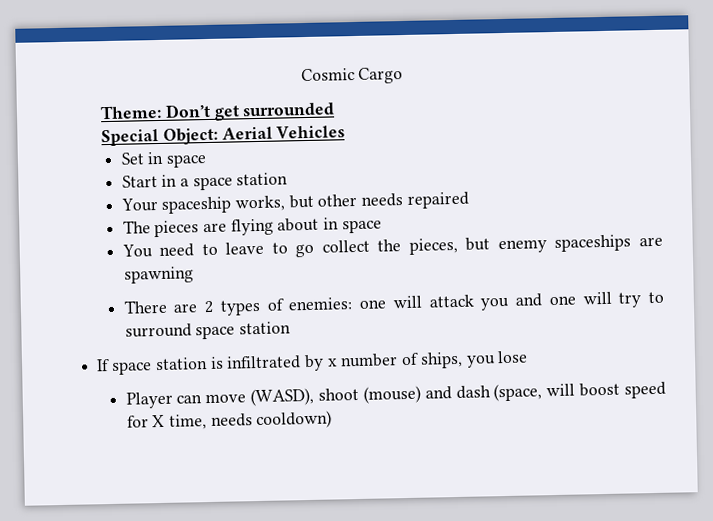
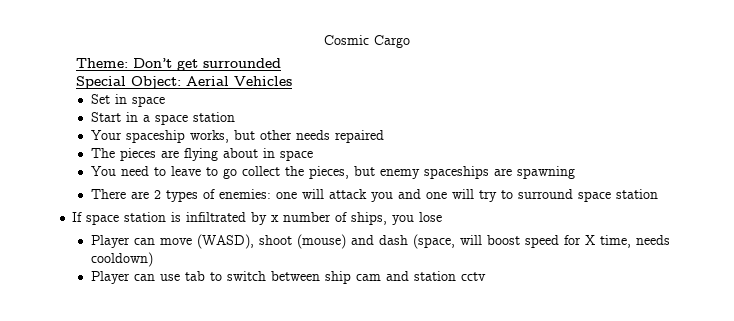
+ Player can use tab to switch between ship cam and station cctv

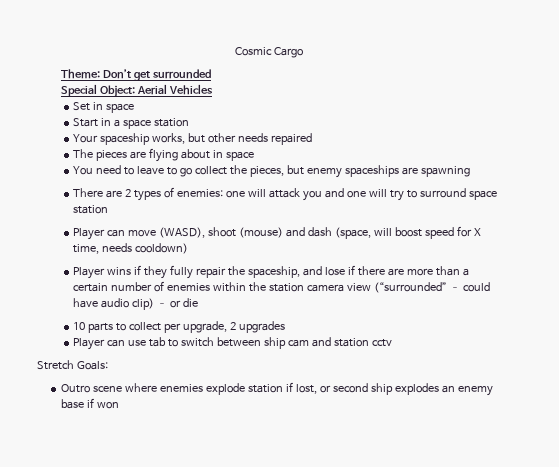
- If space station is infiltrated by x number of ships, you lose
+ Player wins if they fully repair the spaceship, and lose if there are more than a certain number of enemies within the station camera view (“surrounded” – could have audio clip) – or die
+ 10 parts to collect per upgrade, 2 upgrades
+ Stretch Goals:
+ Outro scene where enemies explode station if lost, or second ship explodes an enemy base if won

